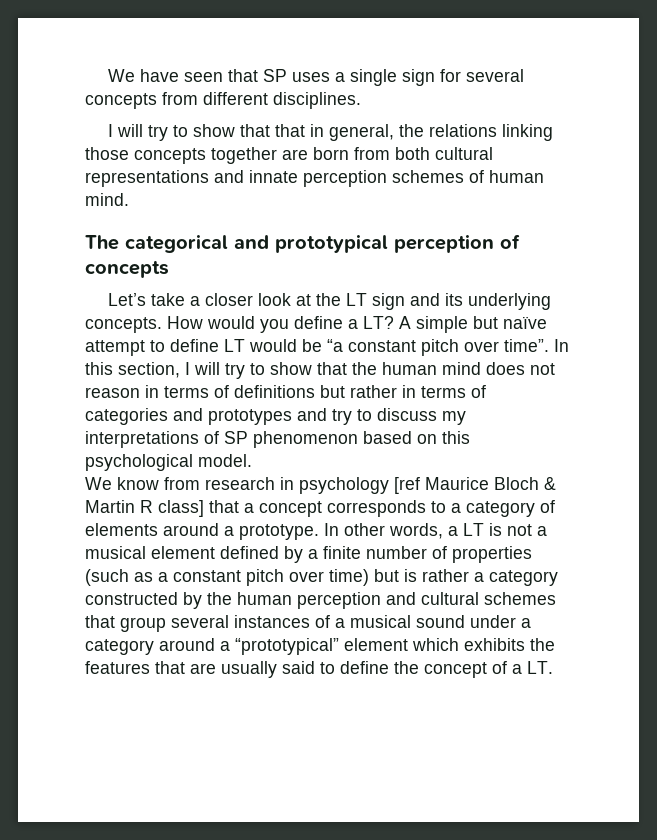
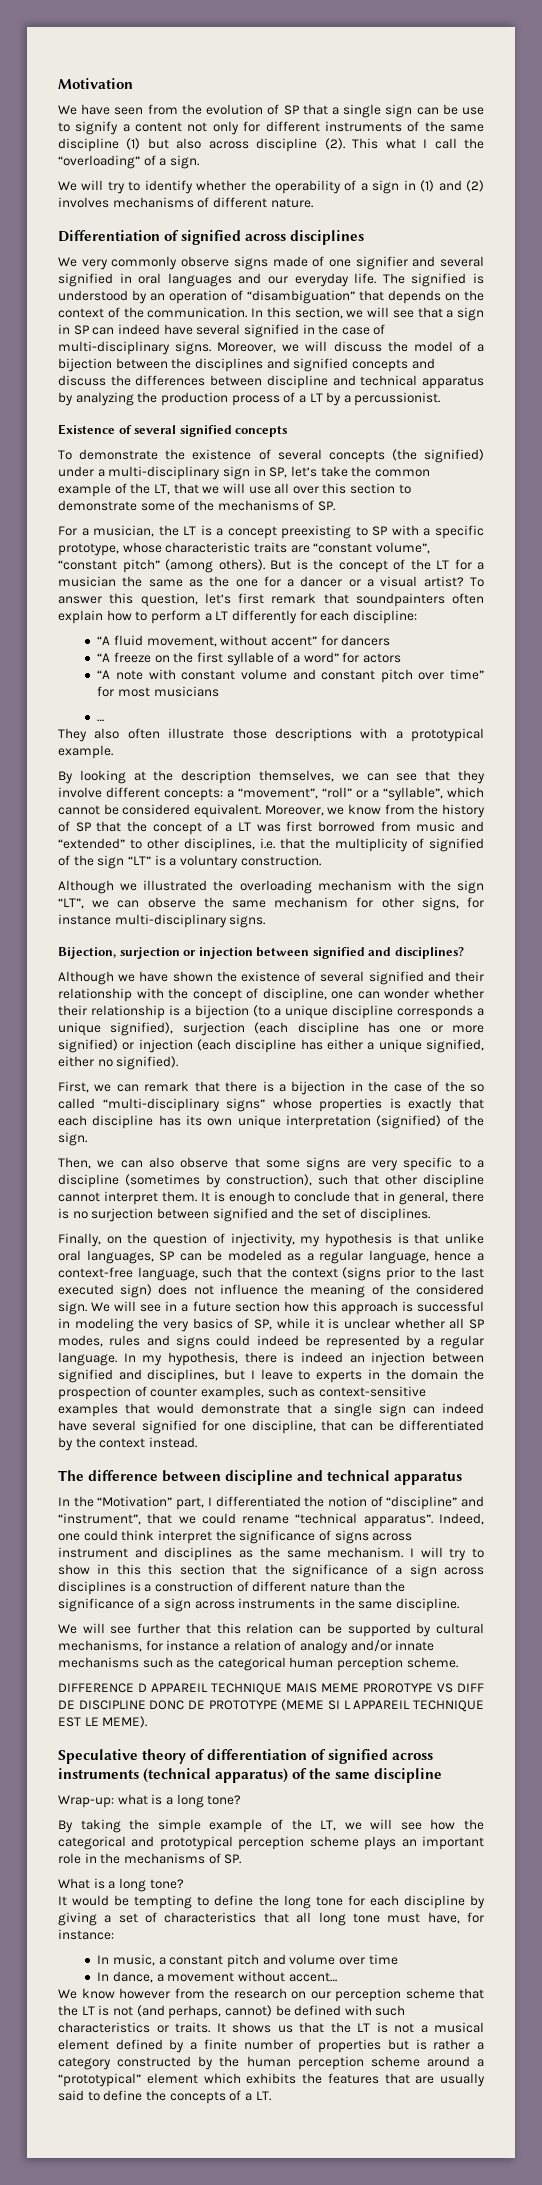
+ Motivation
- We have seen that SP uses a single sign for several concepts from different disciplines.
- I will try to show that that in general, the relations linking those concepts together are born from both cultural representations and innate perception schemes of human mind.
- The categorical and prototypical perception of concepts
- Let’s take a closer look at the LT sign and its underlying concepts. How would you define a LT? A simple but naïve attempt to define LT would be “a constant pitch over time”. In this section, I will try to show that the human mind does not reason in terms of definitions but rather in terms of categories and prototypes and try to discuss my interpretations of SP phenomenon based on this psychological model.
- We know from research in psychology [ref Maurice Bloch & Martin R class] that a concept corresponds to a category of elements around a prototype. In other words, a LT is not a musical element defined by a finite number of properties (such as a constant pitch over time) but is rather a category constructed by the human perception and cultural schemes that group several instances of a musical sound under a category around a “prototypical” element which exhibits the features that are usually said to define the concept of a LT.
+ We have seen from the evolution of SP that a single sign can be use to signify a content not only for different instruments of the same discipline (1) but also across discipline (2). This what I call the “overloading” of a sign.
+ We will try to identify whether the operability of a sign in (1) and (2) involves mechanisms of different nature.
+ Differentiation of signified across disciplines
+ We very commonly observe signs made of one signifier and several signified in oral languages and our everyday life. The signified is understood by an operation of “disambiguation” that depends on the context of the communication. In this section, we will see that a sign in SP can indeed have several signified in the case of multi-disciplinary signs. Moreover, we will discuss the model of a bijection between the disciplines and signified concepts and discuss the differences between discipline and technical apparatus by analyzing the production process of a LT by a percussionist.
+ Existence of several signified concepts
+ To demonstrate the existence of several concepts (the signified) under a multi-disciplinary sign in SP, let’s take the common example of the LT, that we will use all over this section to demonstrate some of the mechanisms of SP.
+ For a musician, the LT is a concept preexisting to SP with a specific prototype, whose characteristic traits are “constant volume”, “constant pitch” (among others). But is the concept of the LT for a musician the same as the one for a dancer or a visual artist? To answer this question, let’s first remark that soundpainters often explain how to perform a LT differently for each discipline:
+ “A fluid movement, without accent” for dancers
+ “A freeze on the first syllable of a word” for actors
+ “A note with constant volume and constant pitch over time” for most musicians
+ …
+ They also often illustrate those descriptions with a prototypical example.
+ By looking at the description themselves, we can see that they involve different concepts: a “movement”, “roll” or a “syllable”, which cannot be considered equivalent. Moreover, we know from the history of SP that the concept of a LT was first borrowed from music and “extended” to other disciplines, i.e. that the multiplicity of signified of the sign “LT” is a voluntary construction.
+ Although we illustrated the overloading mechanism with the sign “LT”, we can observe the same mechanism for other signs, for instance multi-disciplinary signs.
+ Bijection, surjection or injection between signified and disciplines?
+ Although we have shown the existence of several signified and their relationship with the concept of discipline, one can wonder whether their relationship is a bijection (to a unique discipline corresponds a unique signified), surjection (each discipline has one or more signified) or injection (each discipline has either a unique signified, either no signified).
+ First, we can remark that there is a bijection in the case of the so called “multi-disciplinary signs” whose properties is exactly that each discipline has its own unique interpretation (signified) of the sign.
+ Then, we can also observe that some signs are very specific to a discipline (sometimes by construction), such that other discipline cannot interpret them. It is enough to conclude that in general, there is no surjection between signified and the set of disciplines.
+ Finally, on the question of injectivity, my hypothesis is that unlike oral languages, SP can be modeled as a regular language, hence a context-free language, such that the context (signs prior to the last executed sign) does not influence the meaning of the considered sign. We will see in a future section how this approach is successful in modeling the very basics of SP, while it is unclear whether all SP modes, rules and signs could indeed be represented by a regular language. In my hypothesis, there is indeed an injection between signified and disciplines, but I leave to experts in the domain the prospection of counter examples, such as context-sensitive examples that would demonstrate that a single sign can indeed have several signified for one discipline, that can be differentiated by the context instead.
+ The difference between discipline and technical apparatus
+ In the “Motivation” part, I differentiated the notion of “discipline” and “instrument”, that we could rename “technical apparatus”. Indeed, one could think interpret the significance of signs across instrument and disciplines as the same mechanism. I will try to show in this this section that the significance of a sign across disciplines is a construction of different nature than the significance of a sign across instruments in the same discipline.
+ We will see further that this relation can be supported by cultural mechanisms, for instance a relation of analogy and/or innate mechanisms such as the categorical human perception scheme.
+ DIFFERENCE D APPAREIL TECHNIQUE MAIS MEME PROROTYPE VS DIFF DE DISCIPLINE DONC DE PROTOTYPE (MEME SI L APPAREIL TECHNIQUE EST LE MEME).
+ Speculative theory of differentiation of signified across instruments (technical apparatus) of the same discipline
+ Wrap-up: what is a long tone?
+ By taking the simple example of the LT, we will see how the categorical and prototypical perception scheme plays an important role in the mechanisms of SP.
+ What is a long tone?
+ It would be tempting to define the long tone for each discipline by giving a set of characteristics that all long tone must have, for instance:
+ In music, a constant pitch and volume over time
+ In dance, a movement without accent…
+ We know however from the research on our perception scheme that the LT is not (and perhaps, cannot) be defined with such characteristics or traits. It shows us that the LT is not a musical element defined by a finite number of properties but is rather a category constructed by the human perception scheme around a “prototypical” element which exhibits the features that are usually said to define the concepts of a LT.

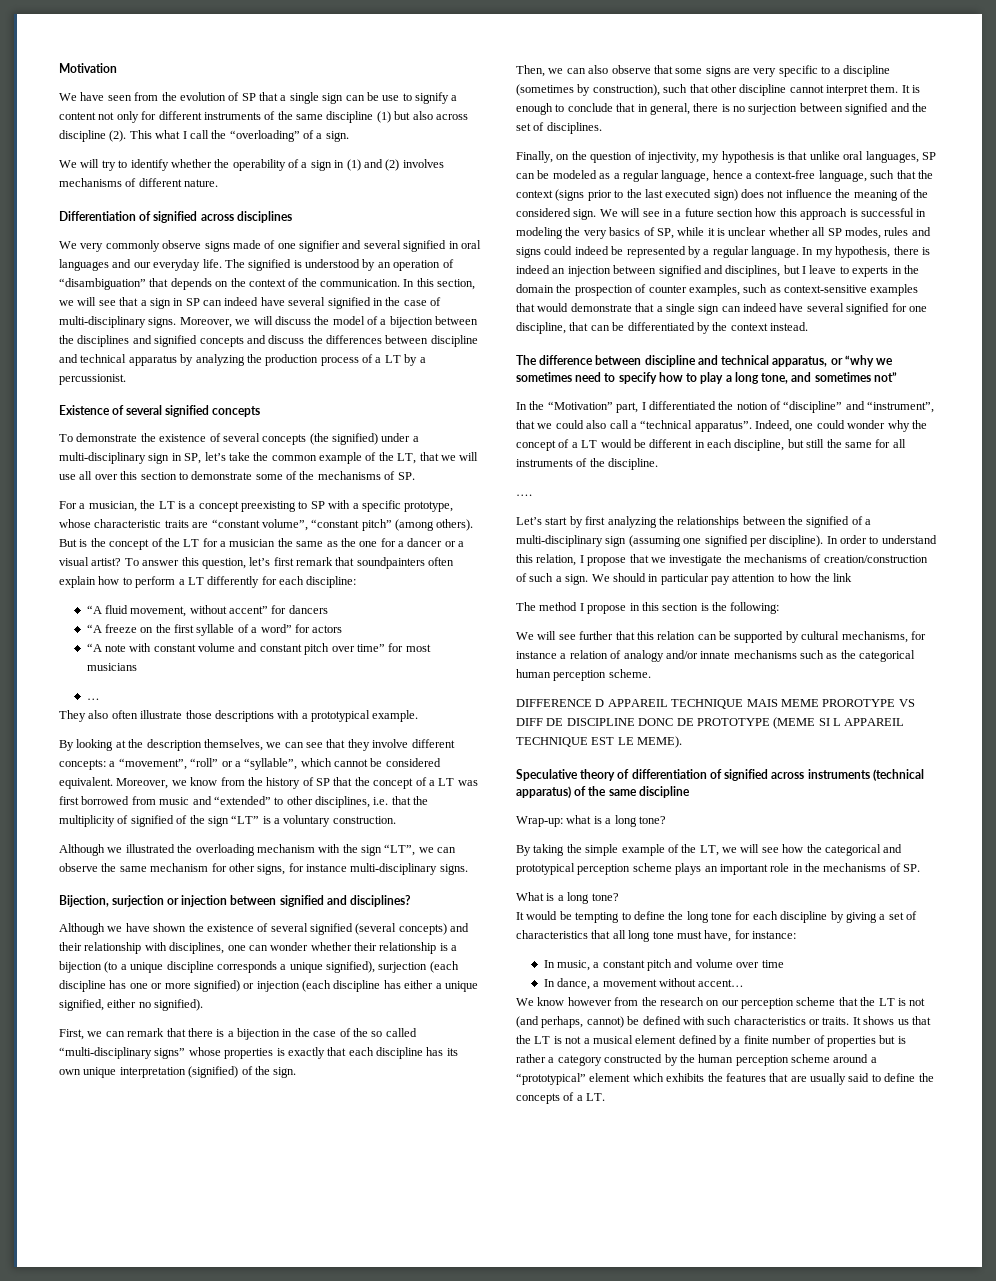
- Although we have shown the existence of several signified and their relationship with the concept of discipline, one can wonder whether their relationship is a bijection (to a unique discipline corresponds a unique signified), surjection (each discipline has one or more signified) or injection (each discipline has either a unique signified, either no signified).
+ Although we have shown the existence of several signified (several concepts) and their relationship with disciplines, one can wonder whether their relationship is a bijection (to a unique discipline corresponds a unique signified), surjection (each discipline has one or more signified) or injection (each discipline has either a unique signified, either no signified).
- The difference between discipline and technical apparatus
+ The difference between discipline and technical apparatus, or “why we sometimes need to specify how to play a long tone, and sometimes not”
- In the “Motivation” part, I differentiated the notion of “discipline” and “instrument”, that we could rename “technical apparatus”.
+ In the “Motivation” part, I differentiated the notion of “discipline” and “instrument”, that we could also call a “technical apparatus”.
- Indeed, one could think interpret the significance of signs across instrument and disciplines as the same mechanism. I will try to show in this this section that the significance of a sign across disciplines is a construction of different nature than the significance of a sign across instruments in the same discipline.
+ Indeed, one could wonder why the concept of a LT would be different in each discipline, but still the same for all instruments of the discipline.
+ ….
+ Let’s start by first analyzing the relationships between the signified of a multi-disciplinary sign (assuming one signified per discipline). In order to understand this relation, I propose that we investigate the mechanisms of creation/construction of such a sign. We should in particular pay attention to how the link
+ The method I propose in this section is the following:

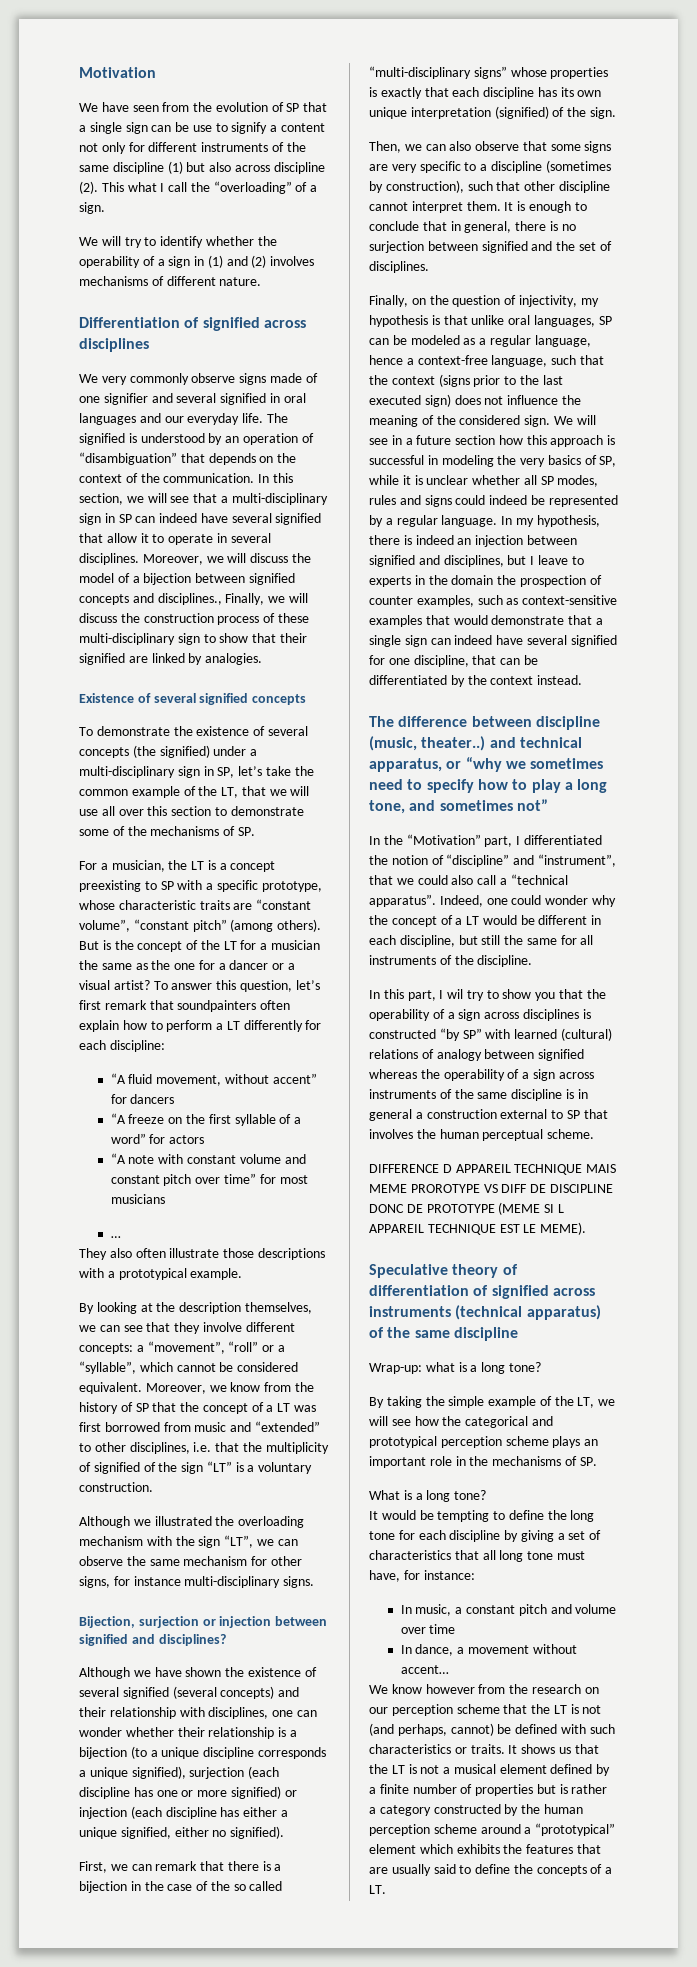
- In this section, we will see that a sign in SP can indeed have several signified in the case of multi-disciplinary signs.
+ In this section, we will see that a multi-disciplinary sign in SP can indeed have several signified that allow it to operate in several disciplines.
- Moreover, we will discuss the model of a bijection between the disciplines and signified concepts and discuss the differences between discipline and technical apparatus by analyzing the production process of a LT by a percussionist.
+ Moreover, we will discuss the model of a bijection between signified concepts and disciplines., Finally, we will discuss the construction process of these multi-disciplinary sign to show that their signified are linked by analogies.
- The difference between discipline and technical apparatus, or “why we sometimes need to specify how to play a long tone, and sometimes not”
+ The difference between discipline (music, theater..) and technical apparatus, or “why we sometimes need to specify how to play a long tone, and sometimes not”
- ….
- Let’s start by first analyzing the relationships between the signified of a multi-disciplinary sign (assuming one signified per discipline). In order to understand this relation, I propose that we investigate the mechanisms of creation/construction of such a sign. We should in particular pay attention to how the link
- The method I propose in this section is the following:
- We will see further that this relation can be supported by cultural mechanisms, for instance a relation of analogy and/or innate mechanisms such as the categorical human perception scheme.
+ In this part, I wil try to show you that the operability of a sign across disciplines is constructed “by SP” with learned (cultural) relations of analogy between signified whereas the operability of a sign across instruments of the same discipline is in general a construction external to SP that involves the human perceptual scheme.

